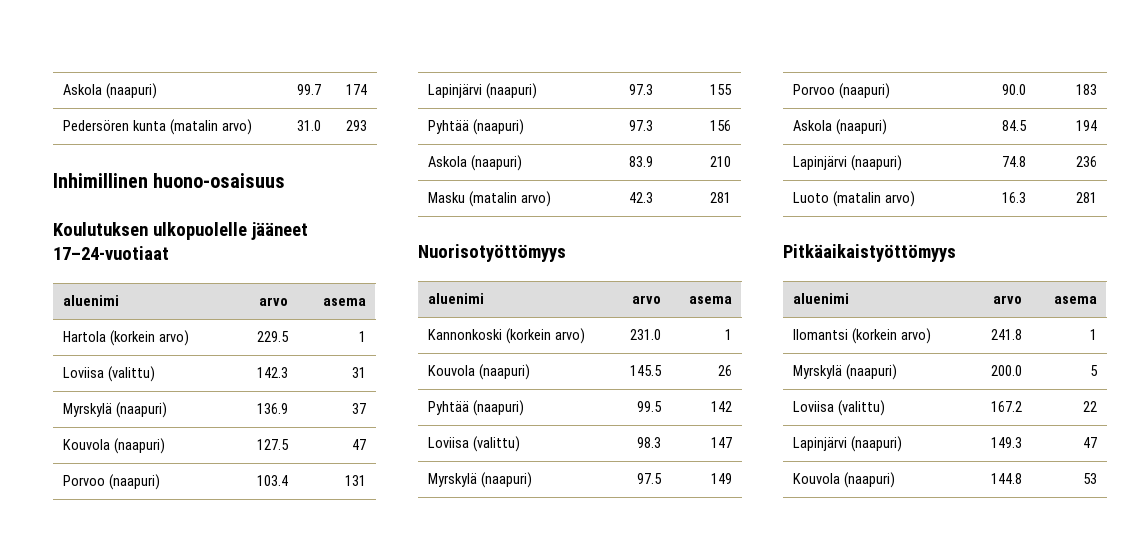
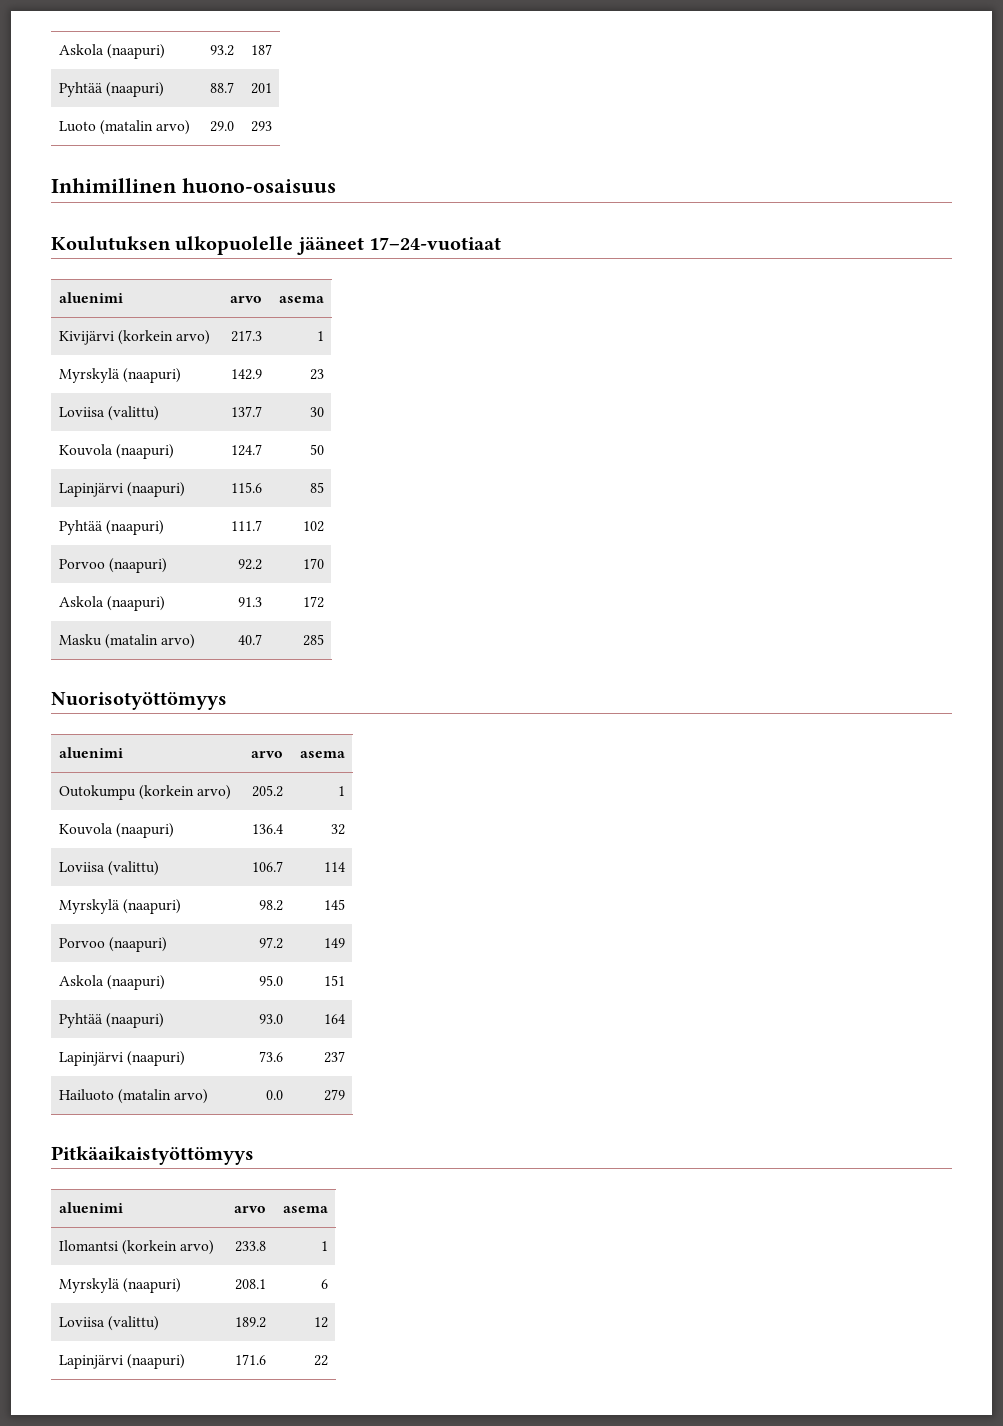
- Askola (naapuri) | 99.7 | 174
- Pedersören kunta (matalin arvo) | 31.0 | 293
+ Askola (naapuri) | 93.2 | 187
+ Pyhtää (naapuri) | 88.7 | 201
+ Luoto (matalin arvo) | 29.0 | 293
- Hartola (korkein arvo) | 229.5 | 1
- Loviisa (valittu) | 142.3 | 31
- Myrskylä (naapuri) | 136.9 | 37
- Kouvola (naapuri) | 127.5 | 47
- Porvoo (naapuri) | 103.4 | 131
- Lapinjärvi (naapuri) | 97.3 | 155
- Pyhtää (naapuri) | 97.3 | 156
- Askola (naapuri) | 83.9 | 210
+ Kivijärvi (korkein arvo) | 217.3 | 1
+ Myrskylä (naapuri) | 142.9 | 23
+ Loviisa (valittu) | 137.7 | 30
+ Kouvola (naapuri) | 124.7 | 50
+ Lapinjärvi (naapuri) | 115.6 | 85
+ Pyhtää (naapuri) | 111.7 | 102
+ Porvoo (naapuri) | 92.2 | 170
+ Askola (naapuri) | 91.3 | 172
- Masku (matalin arvo) | 42.3 | 281
+ Masku (matalin arvo) | 40.7 | 285
- Kannonkoski (korkein arvo) | 231.0 | 1
+ Outokumpu (korkein arvo) | 205.2 | 1
- Kouvola (naapuri) | 145.5 | 26
- Pyhtää (naapuri) | 99.5 | 142
- Loviisa (valittu) | 98.3 | 147
- Myrskylä (naapuri) | 97.5 | 149
- Porvoo (naapuri) | 90.0 | 183
- Askola (naapuri) | 84.5 | 194
- Lapinjärvi (naapuri) | 74.8 | 236
- Luoto (matalin arvo) | 16.3 | 281
+ Kouvola (naapuri) | 136.4 | 32
+ Loviisa (valittu) | 106.7 | 114
+ Myrskylä (naapuri) | 98.2 | 145
+ Porvoo (naapuri) | 97.2 | 149
+ Askola (naapuri) | 95.0 | 151
+ Pyhtää (naapuri) | 93.0 | 164
+ Lapinjärvi (naapuri) | 73.6 | 237
+ Hailuoto (matalin arvo) | 0.0 | 279
- Ilomantsi (korkein arvo) | 241.8 | 1
- Myrskylä (naapuri) | 200.0 | 5
- Loviisa (valittu) | 167.2 | 22
- Lapinjärvi (naapuri) | 149.3 | 47
- Kouvola (naapuri) | 144.8 | 53
+ Ilomantsi (korkein arvo) | 233.8 | 1
+ Myrskylä (naapuri) | 208.1 | 6
+ Loviisa (valittu) | 189.2 | 12
+ Lapinjärvi (naapuri) | 171.6 | 22

